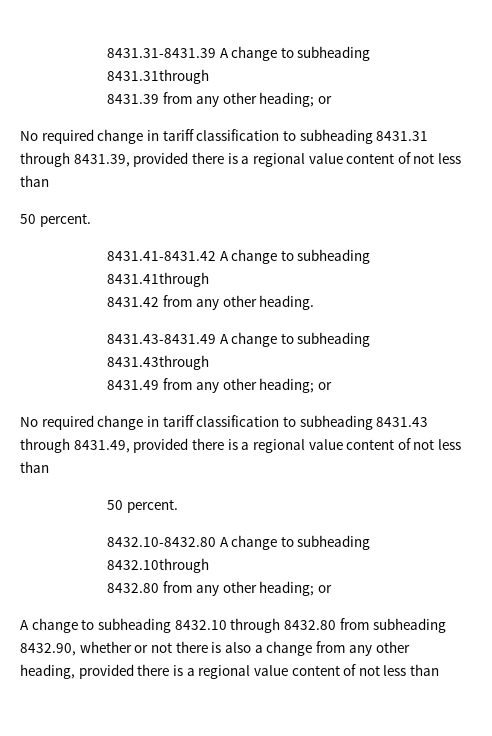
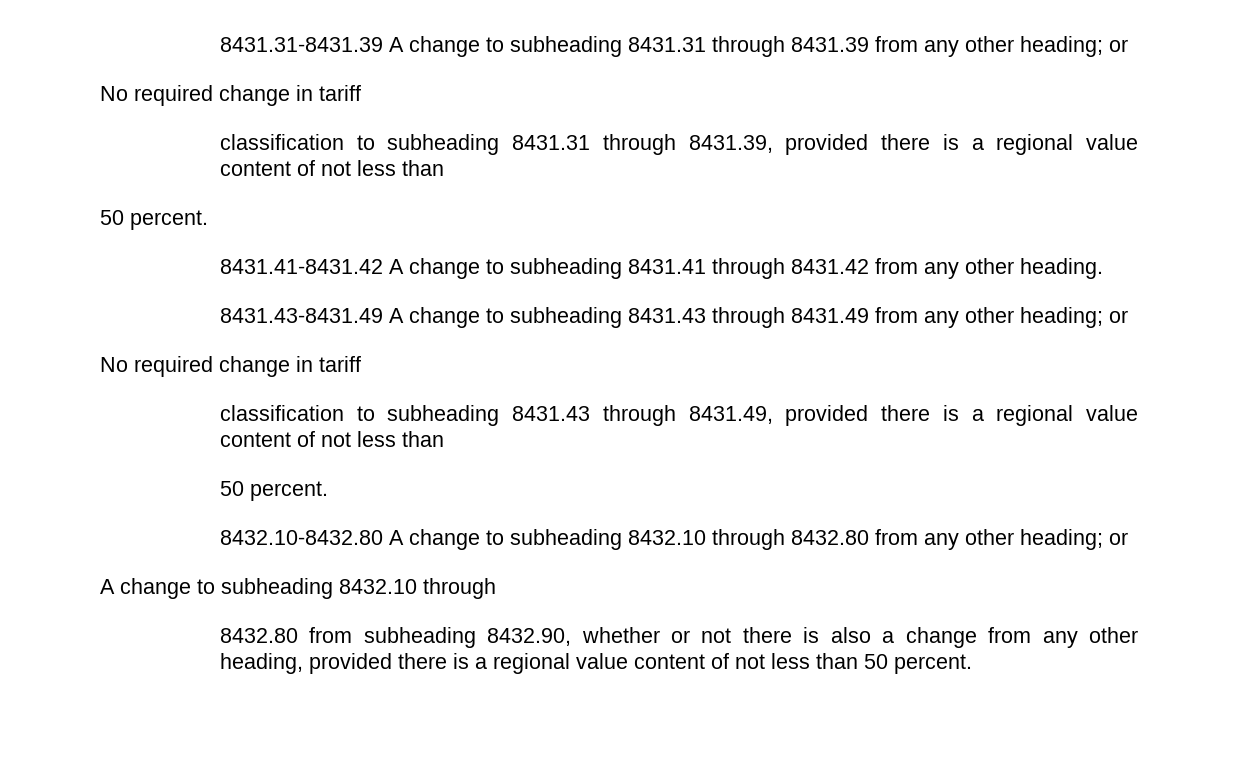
- 8431.31-8431.39 A change to subheading 8431.31through
- 8431.39 from any other heading; or
- No required change in tariff classification to subheading 8431.31 through 8431.39, provided there is a regional value content of not less than
+ 8431.31-8431.39 A change to subheading 8431.31 through 8431.39 from any other heading; or
+ No required change in tariff
+ classification to subheading 8431.31 through 8431.39, provided there is a regional value content of not less than
- 8431.41-8431.42 A change to subheading 8431.41through
- 8431.42 from any other heading.
+ 8431.41-8431.42 A change to subheading 8431.41 through 8431.42 from any other heading.
- 8431.43-8431.49 A change to subheading 8431.43through
- 8431.49 from any other heading; or
- No required change in tariff classification to subheading 8431.43 through 8431.49, provided there is a regional value content of not less than
+ 8431.43-8431.49 A change to subheading 8431.43 through 8431.49 from any other heading; or
+ No required change in tariff
+ classification to subheading 8431.43 through 8431.49, provided there is a regional value content of not less than
- 8432.10-8432.80 A change to subheading 8432.10through
- 8432.80 from any other heading; or
- A change to subheading 8432.10 through 8432.80 from subheading 8432.90, whether or not there is also a change from any other heading, provided there is a regional value content of not less than
+ 8432.10-8432.80 A change to subheading 8432.10 through 8432.80 from any other heading; or
+ A change to subheading 8432.10 through
+ 8432.80 from subheading 8432.90, whether or not there is also a change from any other heading, provided there is a regional value content of not less than 50 percent.

